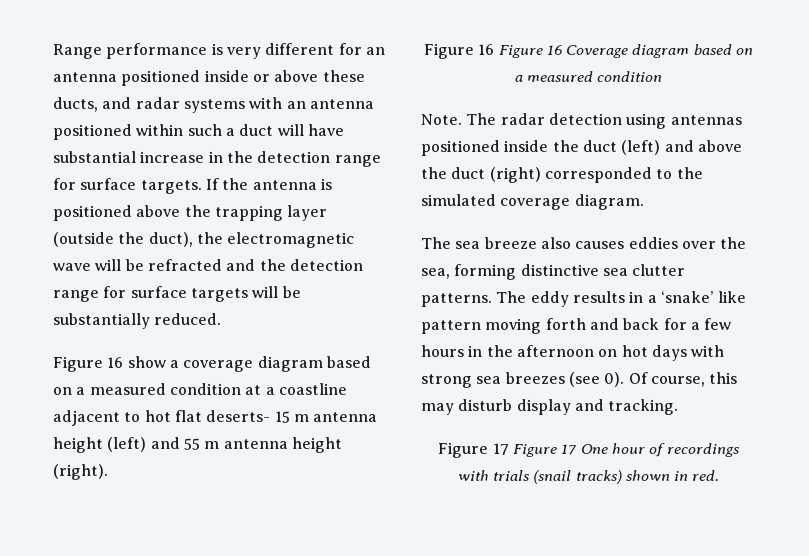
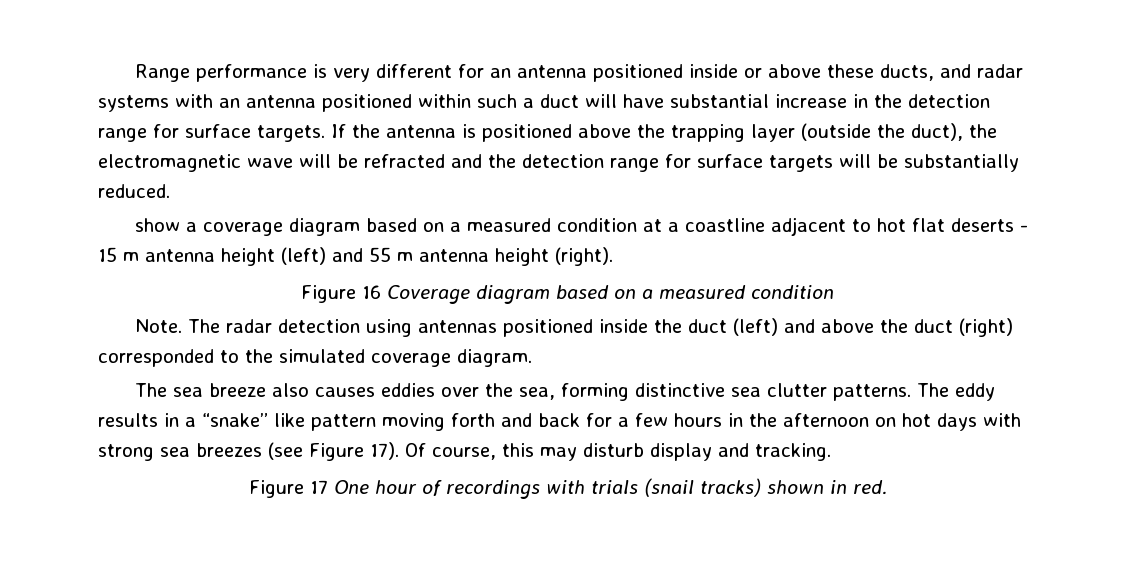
- Figure 16 show a coverage diagram based on a measured condition at a coastline adjacent to hot flat deserts- 15 m antenna height (left) and 55 m antenna height (right).
+ show a coverage diagram based on a measured condition at a coastline adjacent to hot flat deserts - 15 m antenna height (left) and 55 m antenna height (right).
- Figure 16 Figure 16 Coverage diagram based on a measured condition
+ Figure 16 Coverage diagram based on a measured condition
- The eddy results in a ‘snake’ like pattern moving forth and back for a few hours in the afternoon on hot days with strong sea breezes (see 0).
+ The eddy results in a “snake” like pattern moving forth and back for a few hours in the afternoon on hot days with strong sea breezes (see Figure 17).
- Figure 17 Figure 17 One hour of recordings with trials (snail tracks) shown in red.
+ Figure 17 One hour of recordings with trials (snail tracks) shown in red.

